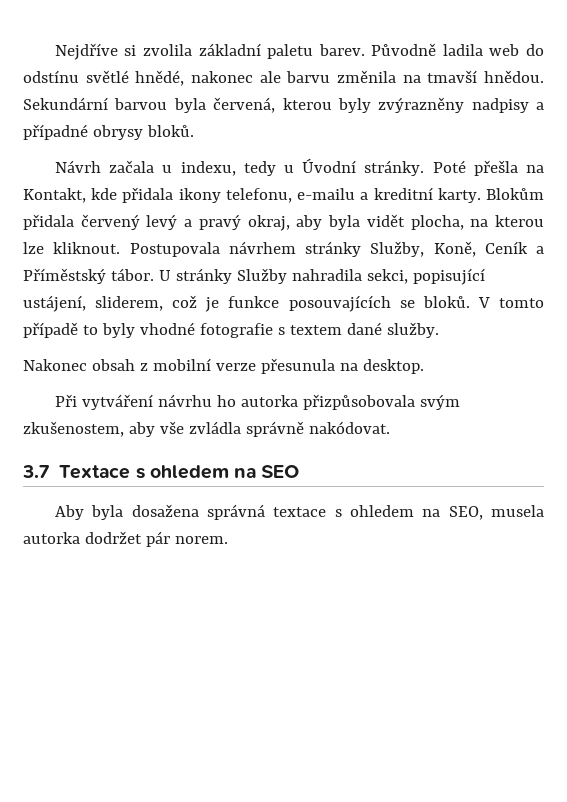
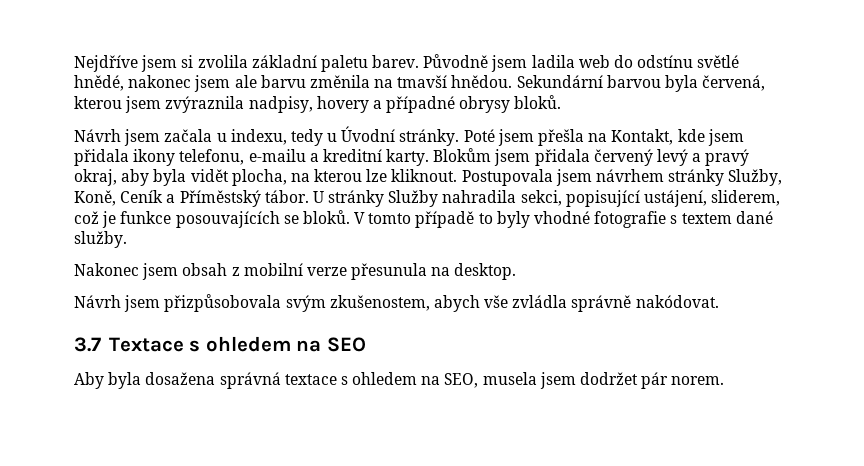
- Nejdříve si zvolila základní paletu barev.
+ Nejdříve jsem si zvolila základní paletu barev.
- Původně ladila web do odstínu světlé hnědé, nakonec ale barvu změnila na tmavší hnědou.
+ Původně jsem ladila web do odstínu světlé hnědé, nakonec jsem ale barvu změnila na tmavší hnědou.
- Sekundární barvou byla červená, kterou byly zvýrazněny nadpisy a případné obrysy bloků.
+ Sekundární barvou byla červená, kterou jsem zvýraznila nadpisy, hovery a případné obrysy bloků.
- Návrh začala u indexu, tedy u Úvodní stránky.
+ Návrh jsem začala u indexu, tedy u Úvodní stránky.
- Poté přešla na Kontakt, kde přidala ikony telefonu, e-mailu a kreditní karty.
+ Poté jsem přešla na Kontakt, kde jsem přidala ikony telefonu, e-mailu a kreditní karty.
- Blokům přidala červený levý a pravý okraj, aby byla vidět plocha, na kterou lze kliknout.
+ Blokům jsem přidala červený levý a pravý okraj, aby byla vidět plocha, na kterou lze kliknout.
- Postupovala návrhem stránky Služby, Koně, Ceník a Příměstský tábor.
+ Postupovala jsem návrhem stránky Služby, Koně, Ceník a Příměstský tábor.
- Nakonec obsah z mobilní verze přesunula na desktop.
+ Nakonec jsem obsah z mobilní verze přesunula na desktop.
- Při vytváření návrhu ho autorka přizpůsobovala svým zkušenostem, aby vše zvládla správně nakódovat.
+ Návrh jsem přizpůsobovala svým zkušenostem, abych vše zvládla správně nakódovat.
- Aby byla dosažena správná textace s ohledem na SEO, musela autorka dodržet pár norem.
+ Aby byla dosažena správná textace s ohledem na SEO, musela jsem dodržet pár norem.

